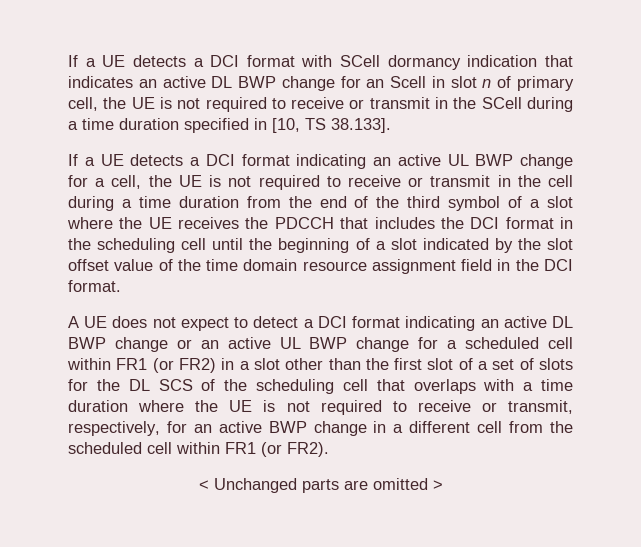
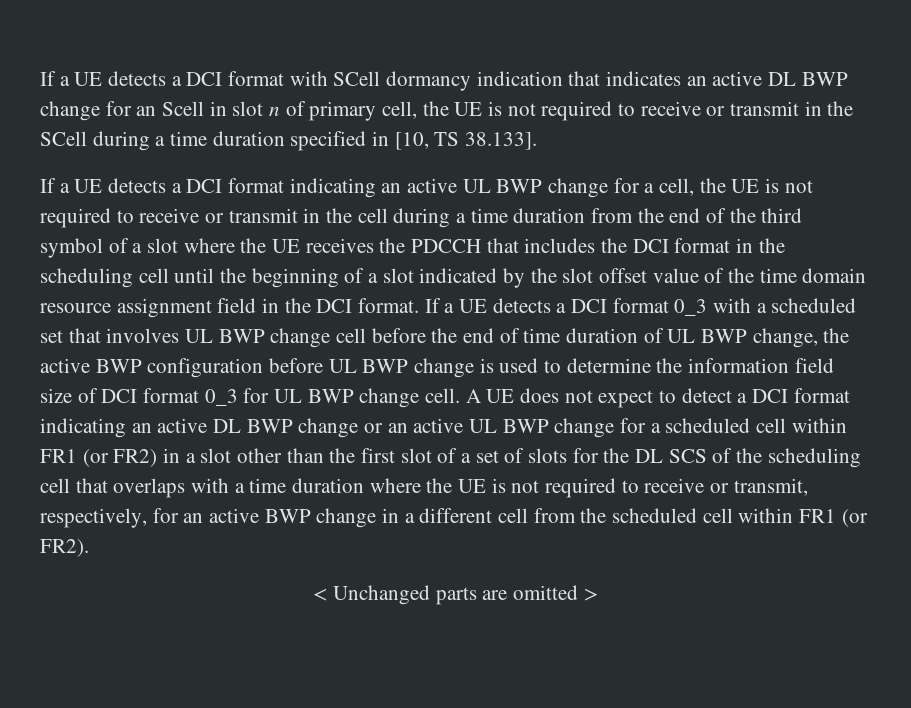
- If a UE detects a DCI format indicating an active UL BWP change for a cell, the UE is not required to receive or transmit in the cell during a time duration from the end of the third symbol of a slot where the UE receives the PDCCH that includes the DCI format in the scheduling cell until the beginning of a slot indicated by the slot offset value of the time domain resource assignment field in the DCI format.
- A UE does not expect to detect a DCI format indicating an active DL BWP change or an active UL BWP change for a scheduled cell within FR1 (or FR2) in a slot other than the first slot of a set of slots for the DL SCS of the scheduling cell that overlaps with a time duration where the UE is not required to receive or transmit, respectively, for an active BWP change in a different cell from the scheduled cell within FR1 (or FR2).
+ If a UE detects a DCI format indicating an active UL BWP change for a cell, the UE is not required to receive or transmit in the cell during a time duration from the end of the third symbol of a slot where the UE receives the PDCCH that includes the DCI format in the scheduling cell until the beginning of a slot indicated by the slot offset value of the time domain resource assignment field in the DCI format. If a UE detects a DCI format 0_3 with a scheduled set that involves UL BWP change cell before the end of time duration of UL BWP change, the active BWP configuration before UL BWP change is used to determine the information field size of DCI format 0_3 for UL BWP change cell. A UE does not expect to detect a DCI format indicating an active DL BWP change or an active UL BWP change for a scheduled cell within FR1 (or FR2) in a slot other than the first slot of a set of slots for the DL SCS of the scheduling cell that overlaps with a time duration where the UE is not required to receive or transmit, respectively, for an active BWP change in a different cell from the scheduled cell within FR1 (or FR2).

